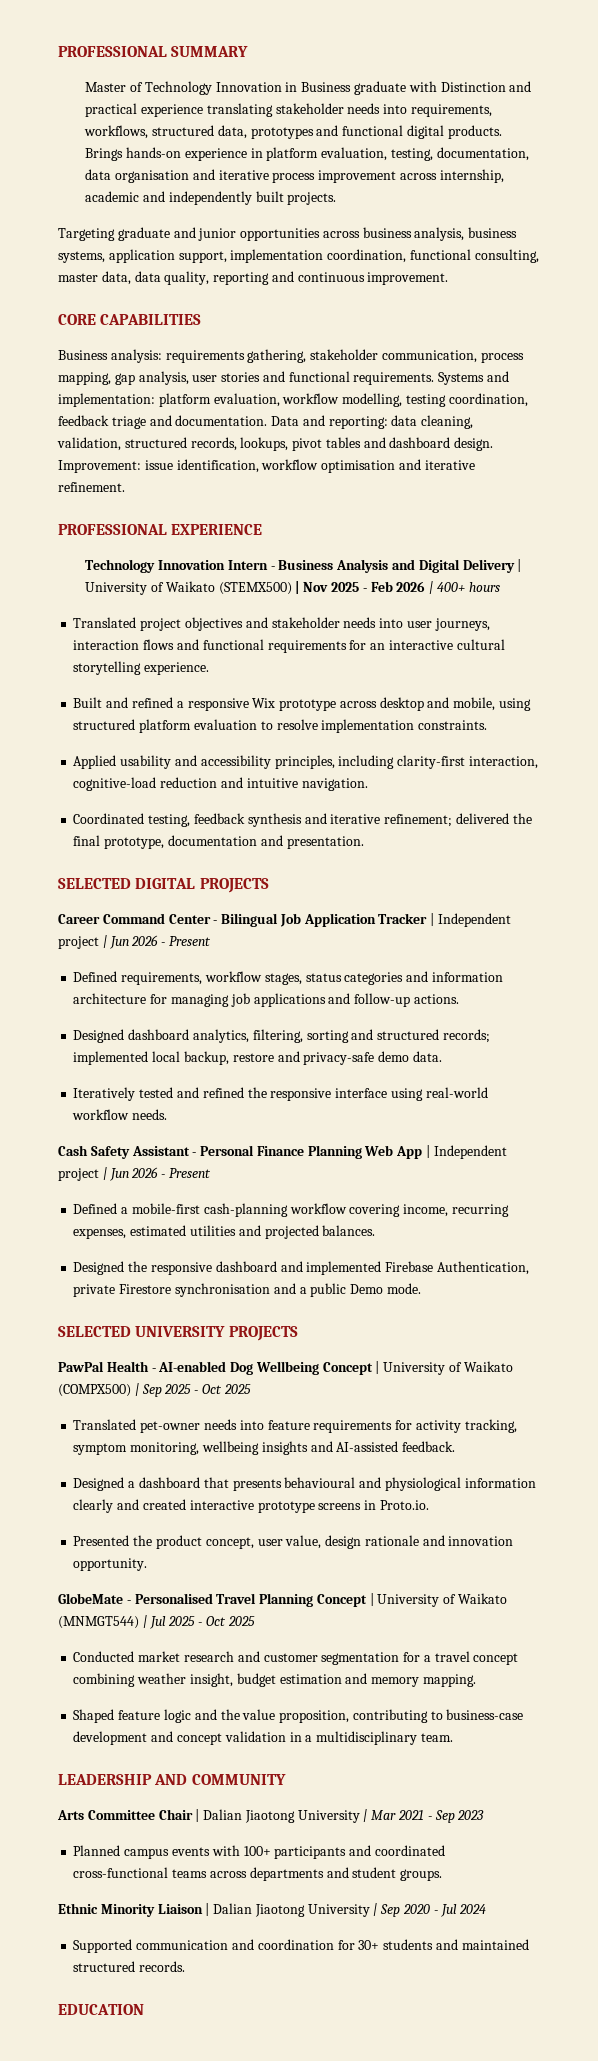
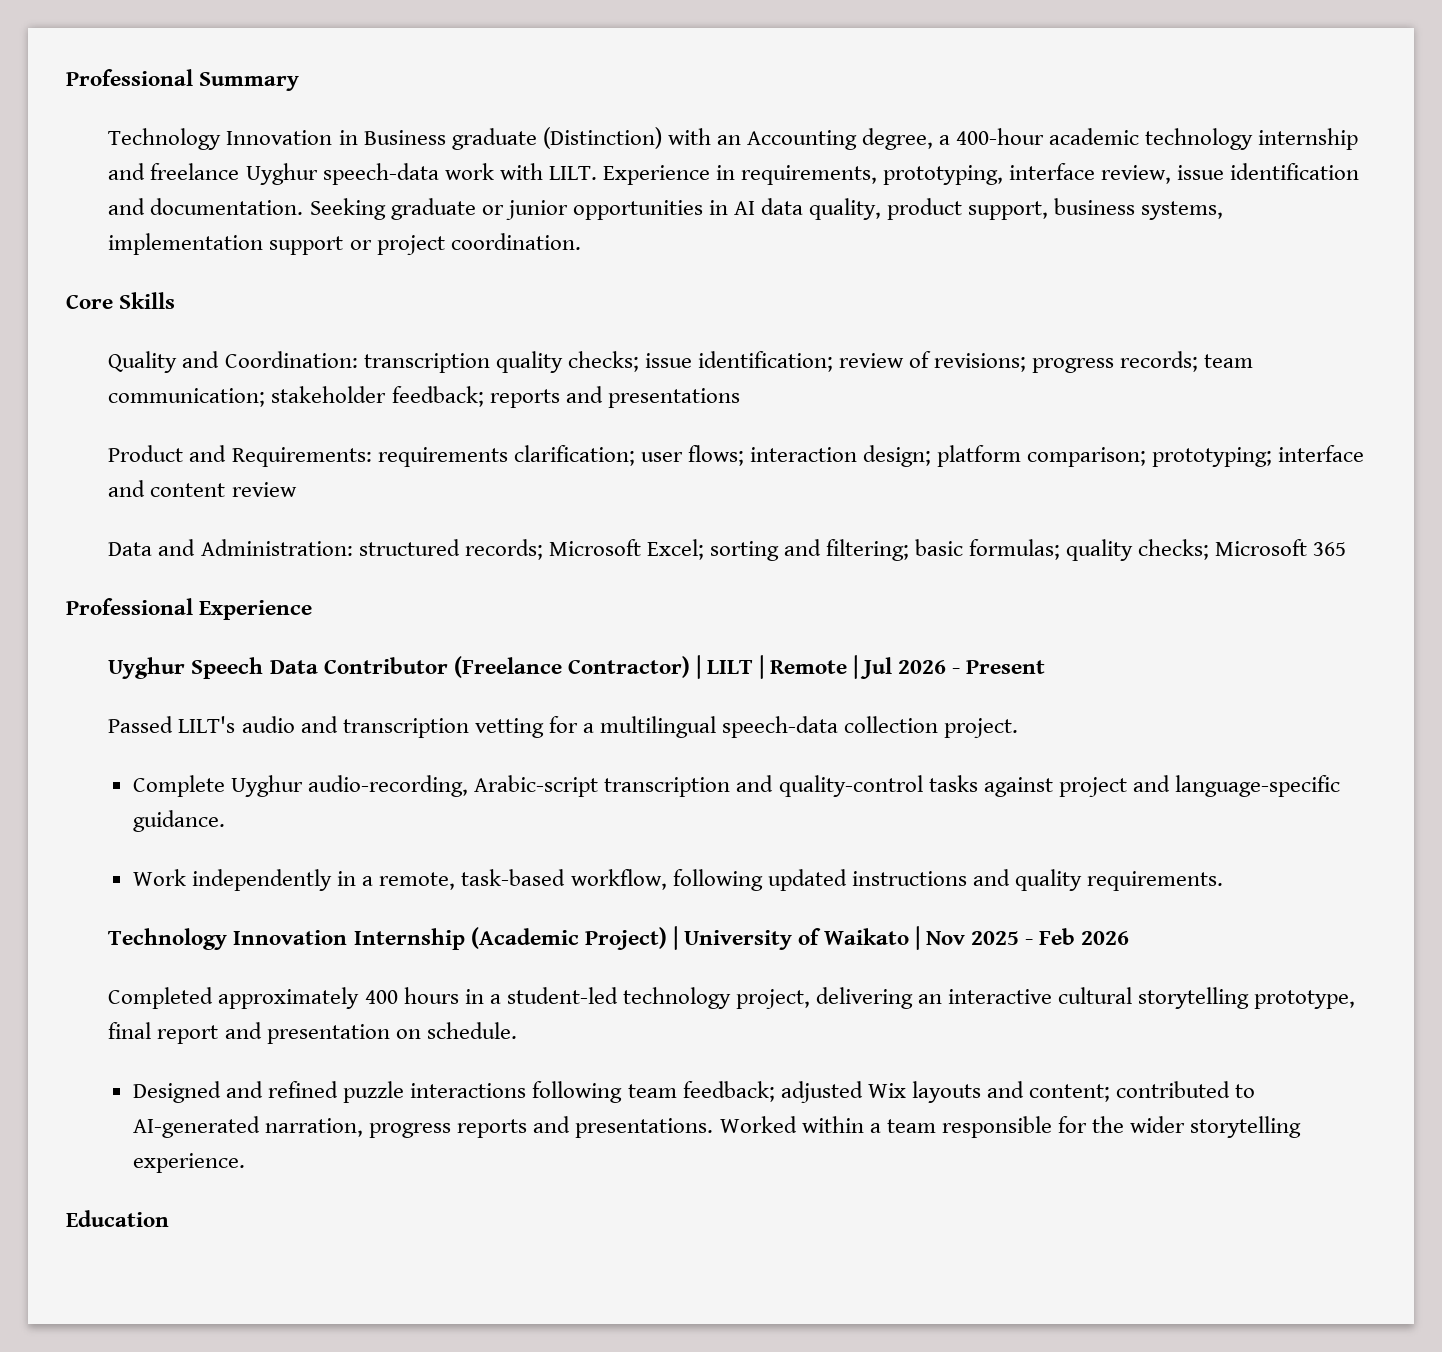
- PROFESSIONAL SUMMARY
- Master of Technology Innovation in Business graduate with Distinction and practical experience translating stakeholder needs into requirements, workflows, structured data, prototypes and functional digital products. Brings hands-on experience in platform evaluation, testing, documentation, data organisation and iterative process improvement across internship, academic and independently built projects.
- Targeting graduate and junior opportunities across business analysis, business systems, application support, implementation coordination, functional consulting, master data, data quality, reporting and continuous improvement.
- CORE CAPABILITIES
- Business analysis: requirements gathering, stakeholder communication, process mapping, gap analysis, user stories and functional requirements. Systems and implementation: platform evaluation, workflow modelling, testing coordination, feedback triage and documentation. Data and reporting: data cleaning, validation, structured records, lookups, pivot tables and dashboard design. Improvement: issue identification, workflow optimisation and iterative refinement.
- PROFESSIONAL EXPERIENCE
- Technology Innovation Intern - Business Analysis and Digital Delivery | University of Waikato (STEMX500) | Nov 2025 - Feb 2026 | 400+ hours
- Translated project objectives and stakeholder needs into user journeys, interaction flows and functional requirements for an interactive cultural storytelling experience.
- Built and refined a responsive Wix prototype across desktop and mobile, using structured platform evaluation to resolve implementation constraints.
- Applied usability and accessibility principles, including clarity-first interaction, cognitive-load reduction and intuitive navigation.
- Coordinated testing, feedback synthesis and iterative refinement; delivered the final prototype, documentation and presentation.
- SELECTED DIGITAL PROJECTS
- Career Command Center - Bilingual Job Application Tracker | Independent project | Jun 2026 - Present
- Defined requirements, workflow stages, status categories and information architecture for managing job applications and follow-up actions.
- Designed dashboard analytics, filtering, sorting and structured records; implemented local backup, restore and privacy-safe demo data.
- Iteratively tested and refined the responsive interface using real-world workflow needs.
- Cash Safety Assistant - Personal Finance Planning Web App | Independent project | Jun 2026 - Present
- Defined a mobile-first cash-planning workflow covering income, recurring expenses, estimated utilities and projected balances.
- Designed the responsive dashboard and implemented Firebase Authentication, private Firestore synchronisation and a public Demo mode.
- SELECTED UNIVERSITY PROJECTS
- PawPal Health - AI-enabled Dog Wellbeing Concept | University of Waikato (COMPX500) | Sep 2025 - Oct 2025
- Translated pet-owner needs into feature requirements for activity tracking, symptom monitoring, wellbeing insights and AI-assisted feedback.
- Designed a dashboard that presents behavioural and physiological information clearly and created interactive prototype screens in Proto.io.
- Presented the product concept, user value, design rationale and innovation opportunity.
- GlobeMate - Personalised Travel Planning Concept | University of Waikato (MNMGT544) | Jul 2025 - Oct 2025
- Conducted market research and customer segmentation for a travel concept combining weather insight, budget estimation and memory mapping.
- Shaped feature logic and the value proposition, contributing to business-case development and concept validation in a multidisciplinary team.
- LEADERSHIP AND COMMUNITY
- Arts Committee Chair | Dalian Jiaotong University | Mar 2021 - Sep 2023
- Planned campus events with 100+ participants and coordinated cross-functional teams across departments and student groups.
- Ethnic Minority Liaison | Dalian Jiaotong University | Sep 2020 - Jul 2024
- Supported communication and coordination for 30+ students and maintained structured records.
- EDUCATION
+ Professional Summary
+ Technology Innovation in Business graduate (Distinction) with an Accounting degree, a 400-hour academic technology internship and freelance Uyghur speech-data work with LILT. Experience in requirements, prototyping, interface review, issue identification and documentation. Seeking graduate or junior opportunities in AI data quality, product support, business systems, implementation support or project coordination.
+ Core Skills
+ Quality and Coordination: transcription quality checks; issue identification; review of revisions; progress records; team communication; stakeholder feedback; reports and presentations
+ Product and Requirements: requirements clarification; user flows; interaction design; platform comparison; prototyping; interface and content review
+ Data and Administration: structured records; Microsoft Excel; sorting and filtering; basic formulas; quality checks; Microsoft 365
+ Professional Experience
+ Uyghur Speech Data Contributor (Freelance Contractor) | LILT | Remote | Jul 2026 - Present
+ Passed LILT's audio and transcription vetting for a multilingual speech-data collection project.
+ Complete Uyghur audio-recording, Arabic-script transcription and quality-control tasks against project and language-specific guidance.
+ Work independently in a remote, task-based workflow, following updated instructions and quality requirements.
+ Technology Innovation Internship (Academic Project) | University of Waikato | Nov 2025 - Feb 2026
+ Completed approximately 400 hours in a student-led technology project, delivering an interactive cultural storytelling prototype, final report and presentation on schedule.
+ Designed and refined puzzle interactions following team feedback; adjusted Wix layouts and content; contributed to AI-generated narration, progress reports and presentations. Worked within a team responsible for the wider storytelling experience.
+ Education

